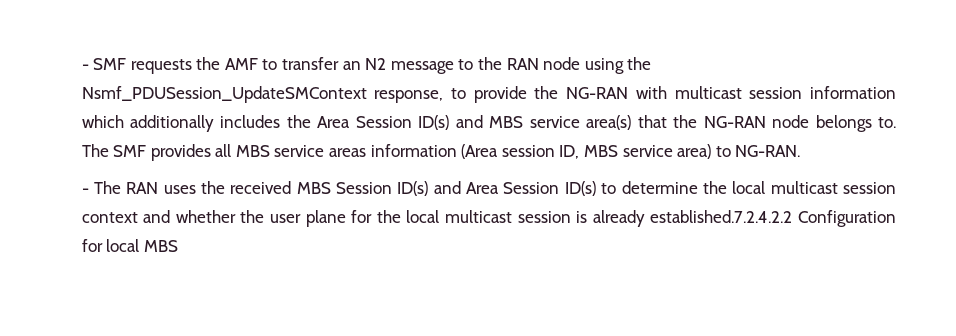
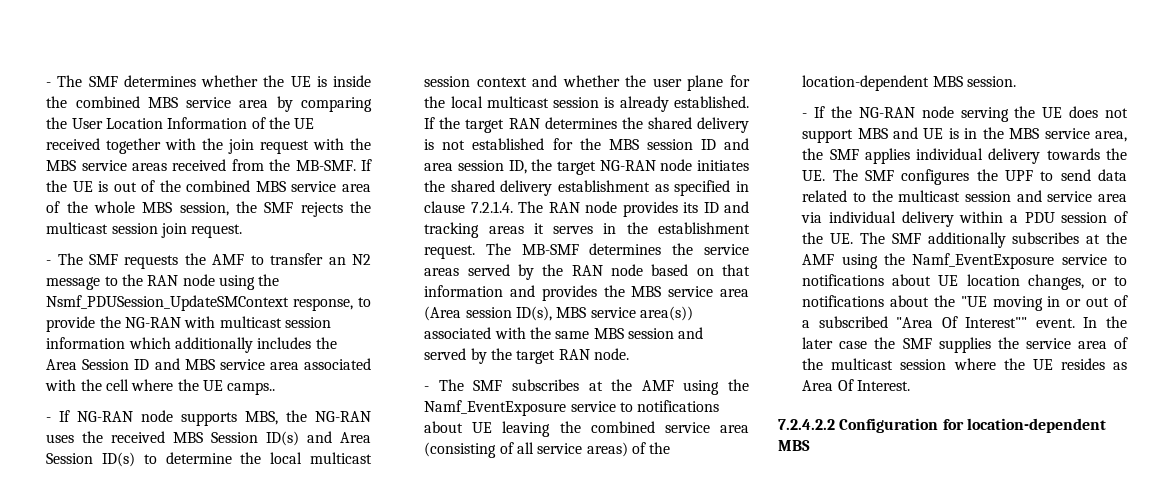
- - SMF requests the AMF to transfer an N2 message to the RAN node using the Nsmf_PDUSession_UpdateSMContext response, to provide the NG-RAN with multicast session information which additionally includes the Area Session ID(s) and MBS service area(s) that the NG-RAN node belongs to. The SMF provides all MBS service areas information (Area session ID, MBS service area) to NG-RAN.
- - The RAN uses the received MBS Session ID(s) and Area Session ID(s) to determine the local multicast session context and whether the user plane for the local multicast session is already established.7.2.4.2.2 Configuration for local MBS
+ - The SMF determines whether the UE is inside the combined MBS service area by comparing the User Location Information of the UE received together with the join request with the MBS service areas received from the MB-SMF. If the UE is out of the combined MBS service area of the whole MBS session, the SMF rejects the multicast session join request.
+ - The SMF requests the AMF to transfer an N2 message to the RAN node using the Nsmf_PDUSession_UpdateSMContext response, to provide the NG-RAN with multicast session information which additionally includes the Area Session ID and MBS service area associated with the cell where the UE camps..
+ - If NG-RAN node supports MBS, the NG-RAN uses the received MBS Session ID(s) and Area Session ID(s) to determine the local multicast session context and whether the user plane for the local multicast session is already established. If the target RAN determines the shared delivery is not established for the MBS session ID and area session ID, the target NG-RAN node initiates the shared delivery establishment as specified in clause 7.2.1.4. The RAN node provides its ID and tracking areas it serves in the establishment request. The MB-SMF determines the service areas served by the RAN node based on that information and provides the MBS service area (Area session ID(s), MBS service area(s)) associated with the same MBS session and served by the target RAN node.
+ - The SMF subscribes at the AMF using the Namf_EventExposure service to notifications about UE leaving the combined service area (consisting of all service areas) of the location-dependent MBS session.
+ - If the NG-RAN node serving the UE does not support MBS and UE is in the MBS service area, the SMF applies individual delivery towards the UE. The SMF configures the UPF to send data related to the multicast session and service area via individual delivery within a PDU session of the UE. The SMF additionally subscribes at the AMF using the Namf_EventExposure service to notifications about UE location changes, or to notifications about the "UE moving in or out of a subscribed "Area Of Interest"" event. In the later case the SMF supplies the service area of the multicast session where the UE resides as Area Of Interest.
+ 7.2.4.2.2 Configuration for location-dependent MBS

